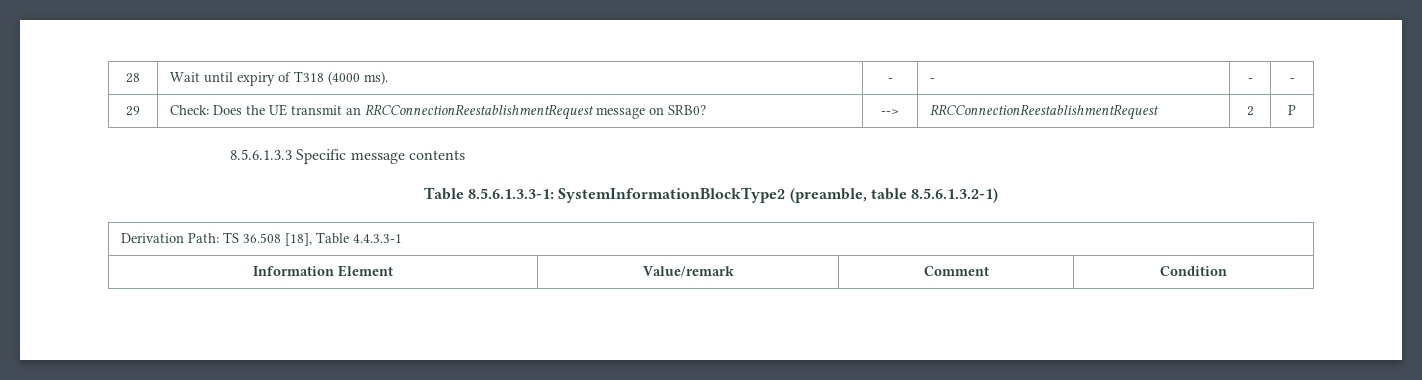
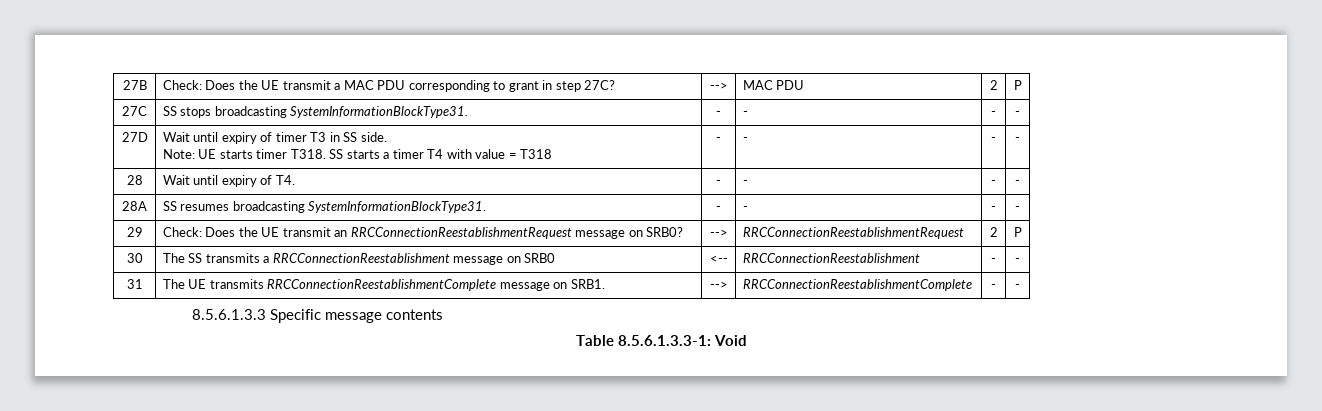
+ 27B | Check: Does the UE transmit a MAC PDU corresponding to grant in step 27C? | --> | MAC PDU | 2 | P
+ 27C | SS stops broadcasting SystemInformationBlockType31. | - | - | - | -
+ 27D | Wait until expiry of timer T3 in SS side.
+ Note: UE starts timer T318. SS starts a timer T4 with value = T318 | - | - | - | -
- 28 | Wait until expiry of T318 (4000 ms). | - | - | - | -
+ 28 | Wait until expiry of T4. | - | - | - | -
+ 28A | SS resumes broadcasting SystemInformationBlockType31. | - | - | - | -
+ 30 | The SS transmits a RRCConnectionReestablishment message on SRB0 | <-- | RRCConnectionReestablishment | - | -
+ 31 | The UE transmits RRCConnectionReestablishmentComplete message on SRB1. | --> | RRCConnectionReestablishmentComplete | - | -
- Table 8.5.6.1.3.3-1: SystemInformationBlockType2 (preamble, table 8.5.6.1.3.2-1)
- Derivation Path: TS 36.508 [18], Table 4.4.3.3-1
- Information Element | Value/remark | Comment | Condition
+ Table 8.5.6.1.3.3-1: Void

